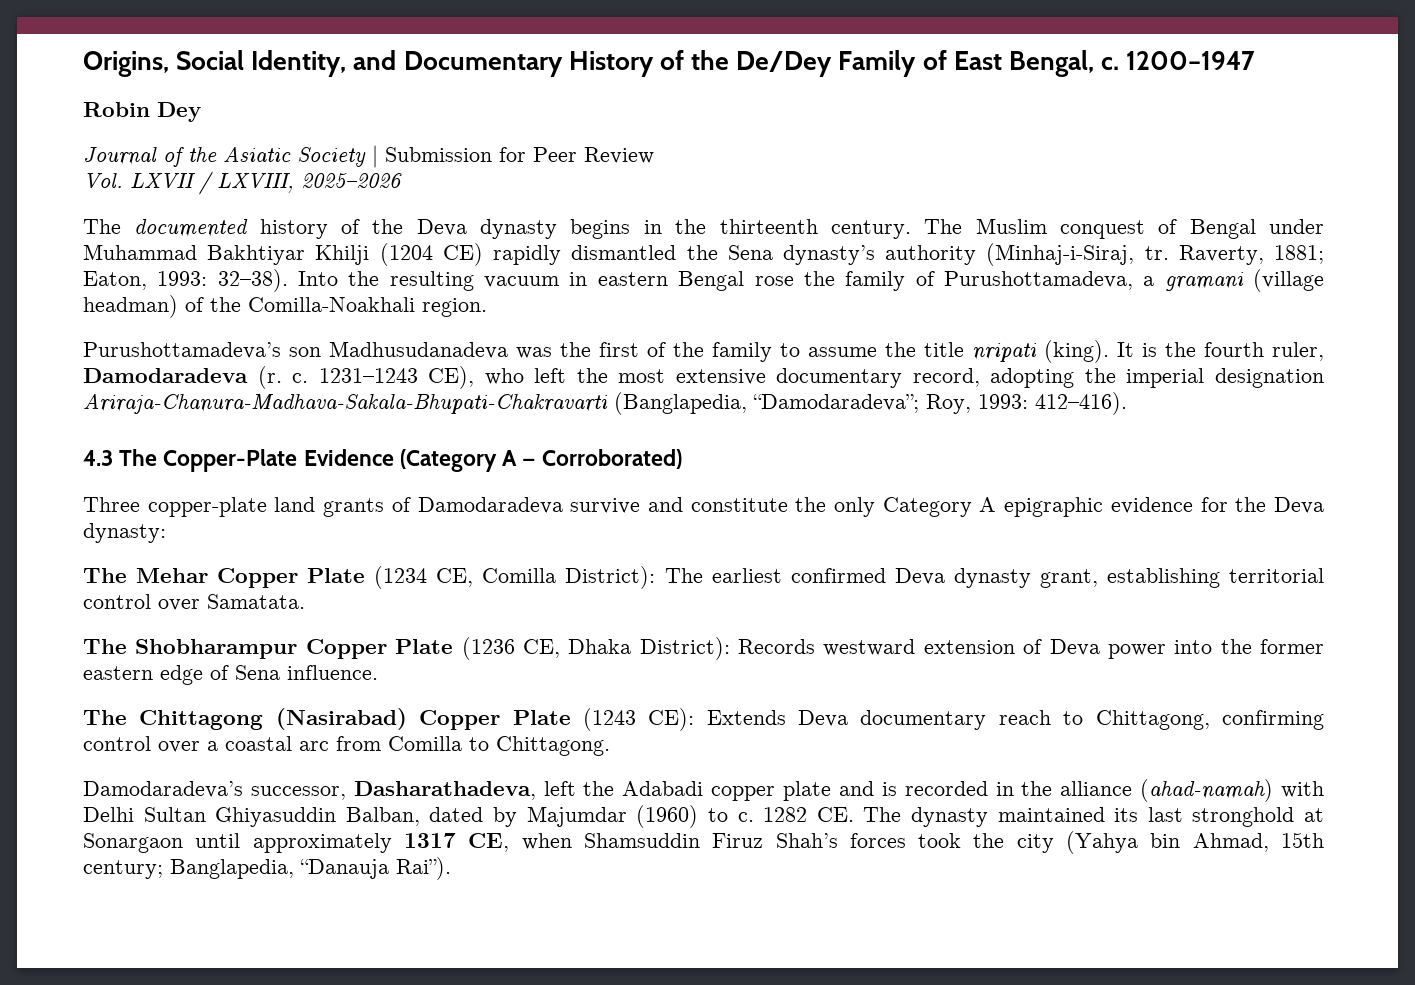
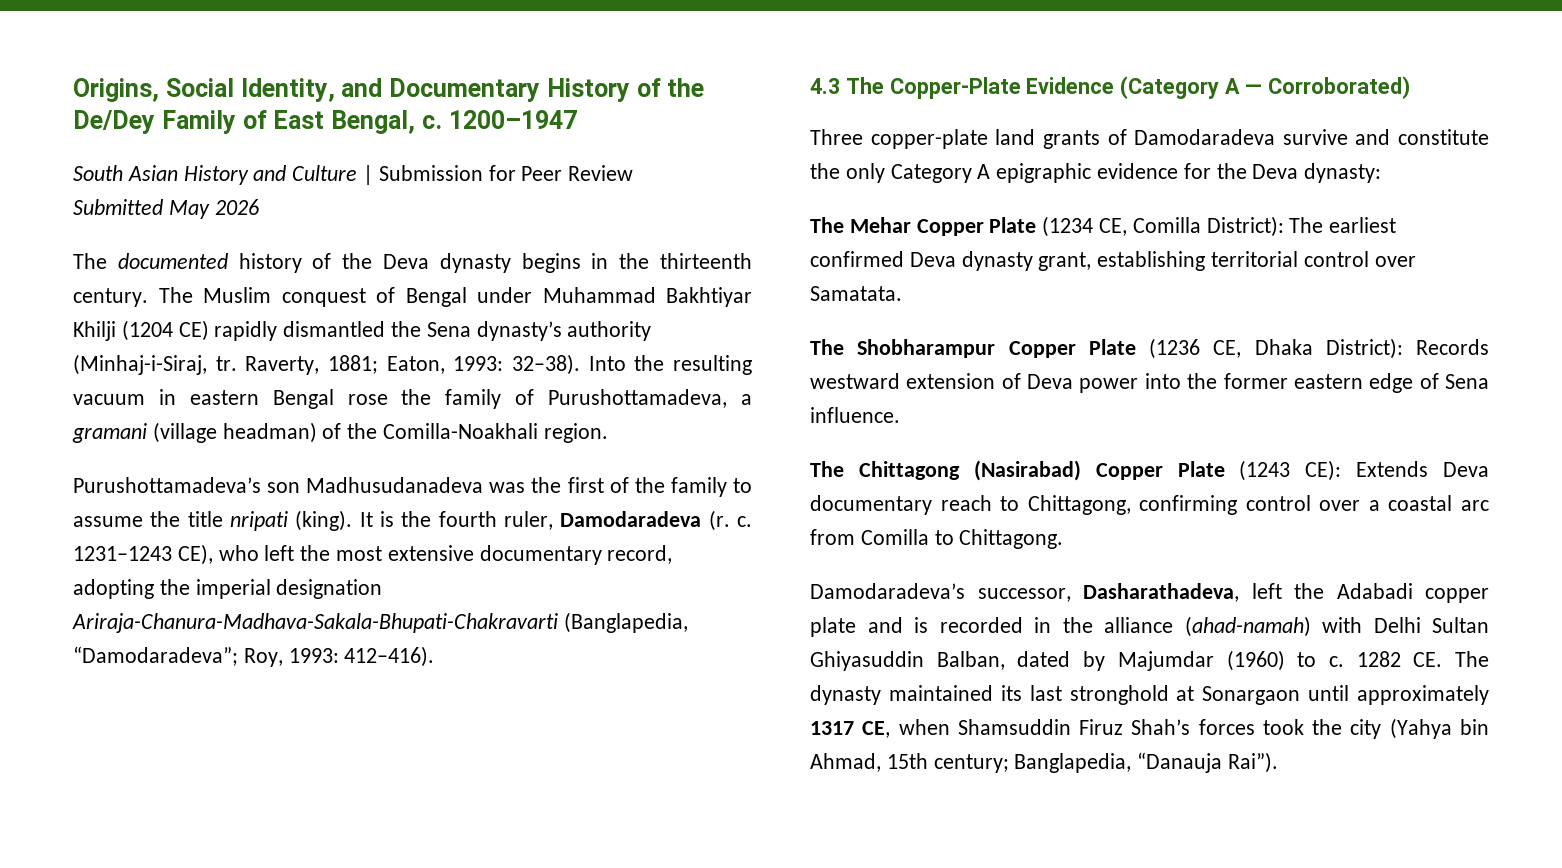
- Robin Dey
- Journal of the Asiatic Society | Submission for Peer Review
+ South Asian History and Culture | Submission for Peer Review
- Vol. LXVII / LXVIII, 2025–2026
+ Submitted May 2026

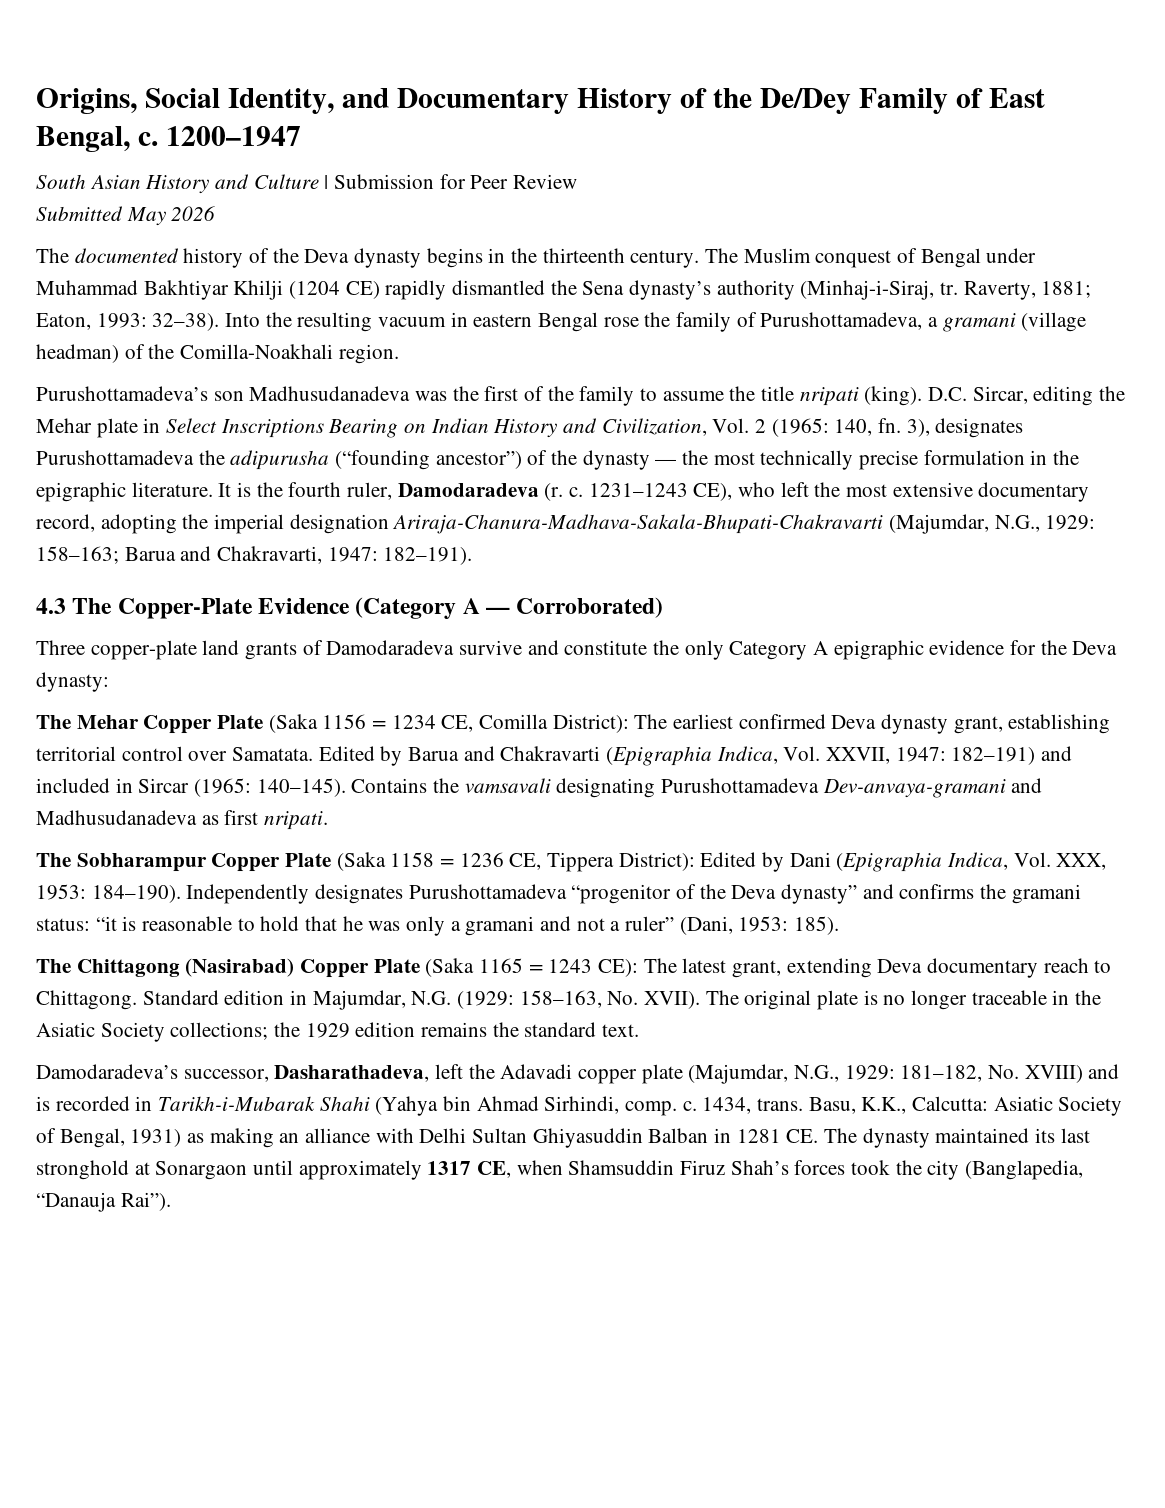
+ D.C. Sircar, editing the Mehar plate in Select Inscriptions Bearing on Indian History and Civilization, Vol. 2 (1965: 140, fn. 3), designates Purushottamadeva the adipurusha (“founding ancestor”) of the dynasty — the most technically precise formulation in the epigraphic literature.
- 1231–1243 CE), who left the most extensive documentary record, adopting the imperial designation Ariraja-Chanura-Madhava-Sakala-Bhupati-Chakravarti (Banglapedia, “Damodaradeva”; Roy, 1993: 412–416).
+ 1231–1243 CE), who left the most extensive documentary record, adopting the imperial designation Ariraja-Chanura-Madhava-Sakala-Bhupati-Chakravarti (Majumdar, N.G., 1929: 158–163; Barua and Chakravarti, 1947: 182–191).
- The Mehar Copper Plate (1234 CE, Comilla District): The earliest confirmed Deva dynasty grant, establishing territorial control over Samatata.
- The Shobharampur Copper Plate (1236 CE, Dhaka District): Records westward extension of Deva power into the former eastern edge of Sena influence.
+ The Mehar Copper Plate (Saka 1156 = 1234 CE, Comilla District): The earliest confirmed Deva dynasty grant, establishing territorial control over Samatata. Edited by Barua and Chakravarti (Epigraphia Indica, Vol. XXVII, 1947: 182–191) and included in Sircar (1965: 140–145). Contains the vamsavali designating Purushottamadeva Dev-anvaya-gramani and Madhusudanadeva as first nripati.
+ The Sobharampur Copper Plate (Saka 1158 = 1236 CE, Tippera District): Edited by Dani (Epigraphia Indica, Vol. XXX, 1953: 184–190). Independently designates Purushottamadeva “progenitor of the Deva dynasty” and confirms the gramani status: “it is reasonable to hold that he was only a gramani and not a ruler” (Dani, 1953: 185).
- The Chittagong (Nasirabad) Copper Plate (1243 CE): Extends Deva documentary reach to Chittagong, confirming control over a coastal arc from Comilla to Chittagong.
+ The Chittagong (Nasirabad) Copper Plate (Saka 1165 = 1243 CE): The latest grant, extending Deva documentary reach to Chittagong. Standard edition in Majumdar, N.G. (1929: 158–163, No. XVII). The original plate is no longer traceable in the Asiatic Society collections; the 1929 edition remains the standard text.
- Damodaradeva’s successor, Dasharathadeva, left the Adabadi copper plate and is recorded in the alliance (ahad-namah) with Delhi Sultan Ghiyasuddin Balban, dated by Majumdar (1960) to c. 1282 CE. The dynasty maintained its last stronghold at Sonargaon until approximately 1317 CE, when Shamsuddin Firuz Shah’s forces took the city (Yahya bin Ahmad, 15th century; Banglapedia, “Danauja Rai”).
+ Damodaradeva’s successor, Dasharathadeva, left the Adavadi copper plate (Majumdar, N.G., 1929: 181–182, No. XVIII) and is recorded in Tarikh-i-Mubarak Shahi (Yahya bin Ahmad Sirhindi, comp. c. 1434, trans. Basu, K.K., Calcutta: Asiatic Society of Bengal, 1931) as making an alliance with Delhi Sultan Ghiyasuddin Balban in 1281 CE. The dynasty maintained its last stronghold at Sonargaon until approximately 1317 CE, when Shamsuddin Firuz Shah’s forces took the city (Banglapedia, “Danauja Rai”).

